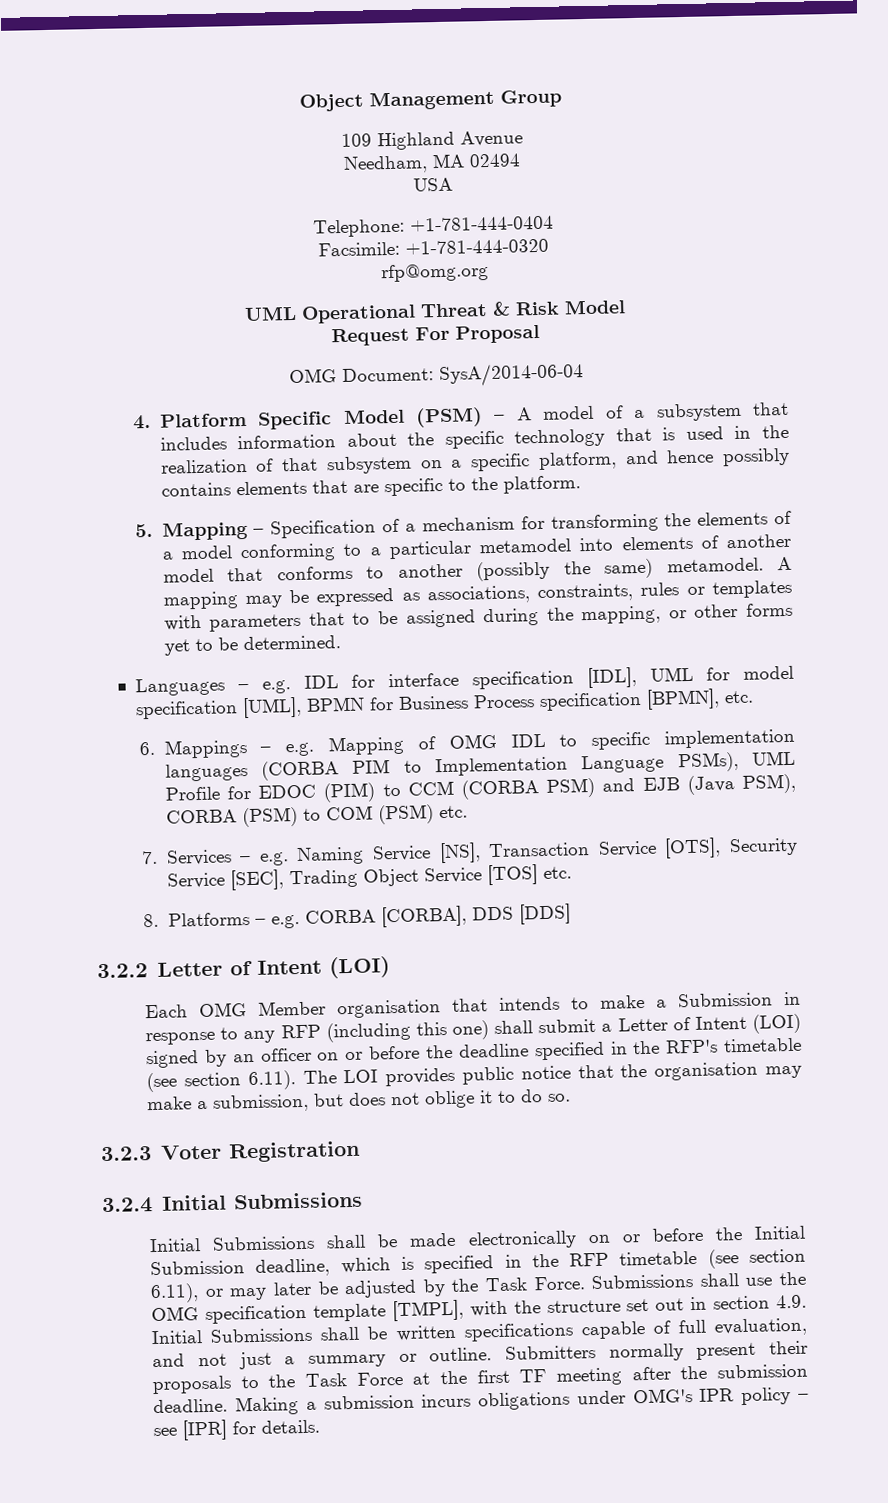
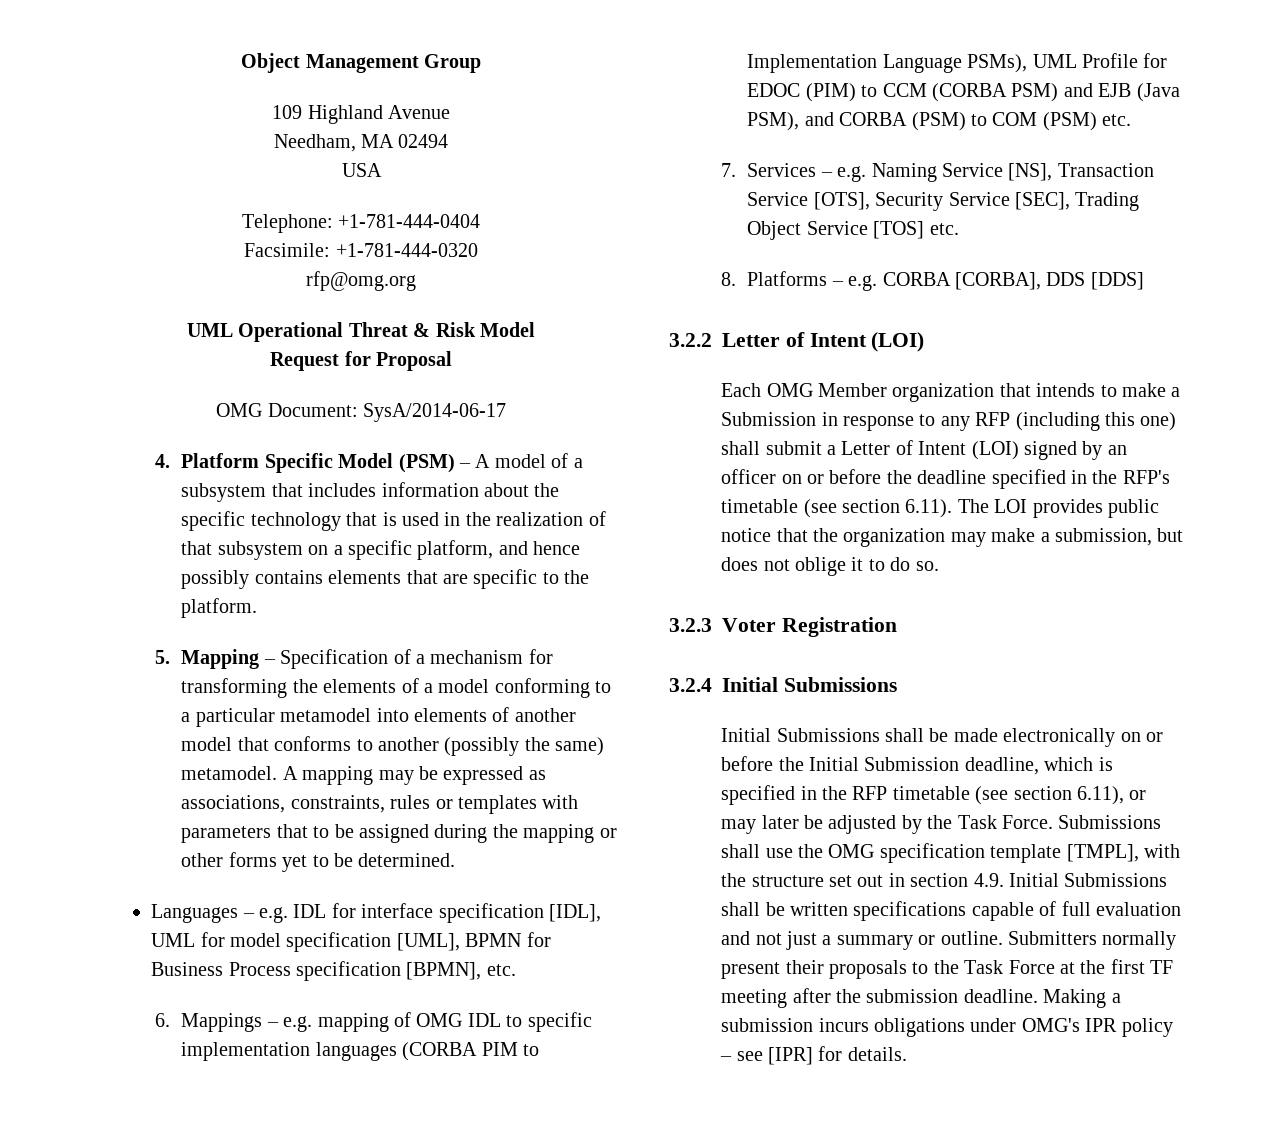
- Request For Proposal
+ Request for Proposal
- OMG Document: SysA/2014-06-04
+ OMG Document: SysA/2014-06-17
- A mapping may be expressed as associations, constraints, rules or templates with parameters that to be assigned during the mapping, or other forms yet to be determined.
+ A mapping may be expressed as associations, constraints, rules or templates with parameters that to be assigned during the mapping or other forms yet to be determined.
- 6. Mappings – e.g. Mapping of OMG IDL to specific implementation languages (CORBA PIM to Implementation Language PSMs), UML Profile for EDOC (PIM) to CCM (CORBA PSM) and EJB (Java PSM), CORBA (PSM) to COM (PSM) etc.
+ 6. Mappings – e.g. mapping of OMG IDL to specific implementation languages (CORBA PIM to Implementation Language PSMs), UML Profile for EDOC (PIM) to CCM (CORBA PSM) and EJB (Java PSM), and CORBA (PSM) to COM (PSM) etc.
- Each OMG Member organisation that intends to make a Submission in response to any RFP (including this one) shall submit a Letter of Intent (LOI) signed by an officer on or before the deadline specified in the RFP's timetable (see section 6.11). The LOI provides public notice that the organisation may make a submission, but does not oblige it to do so.
+ Each OMG Member organization that intends to make a Submission in response to any RFP (including this one) shall submit a Letter of Intent (LOI) signed by an officer on or before the deadline specified in the RFP's timetable (see section 6.11). The LOI provides public notice that the organization may make a submission, but does not oblige it to do so.
- Submissions shall use the OMG specification template [TMPL], with the structure set out in section 4.9. Initial Submissions shall be written specifications capable of full evaluation, and not just a summary or outline.
+ Submissions shall use the OMG specification template [TMPL], with the structure set out in section 4.9. Initial Submissions shall be written specifications capable of full evaluation and not just a summary or outline.

